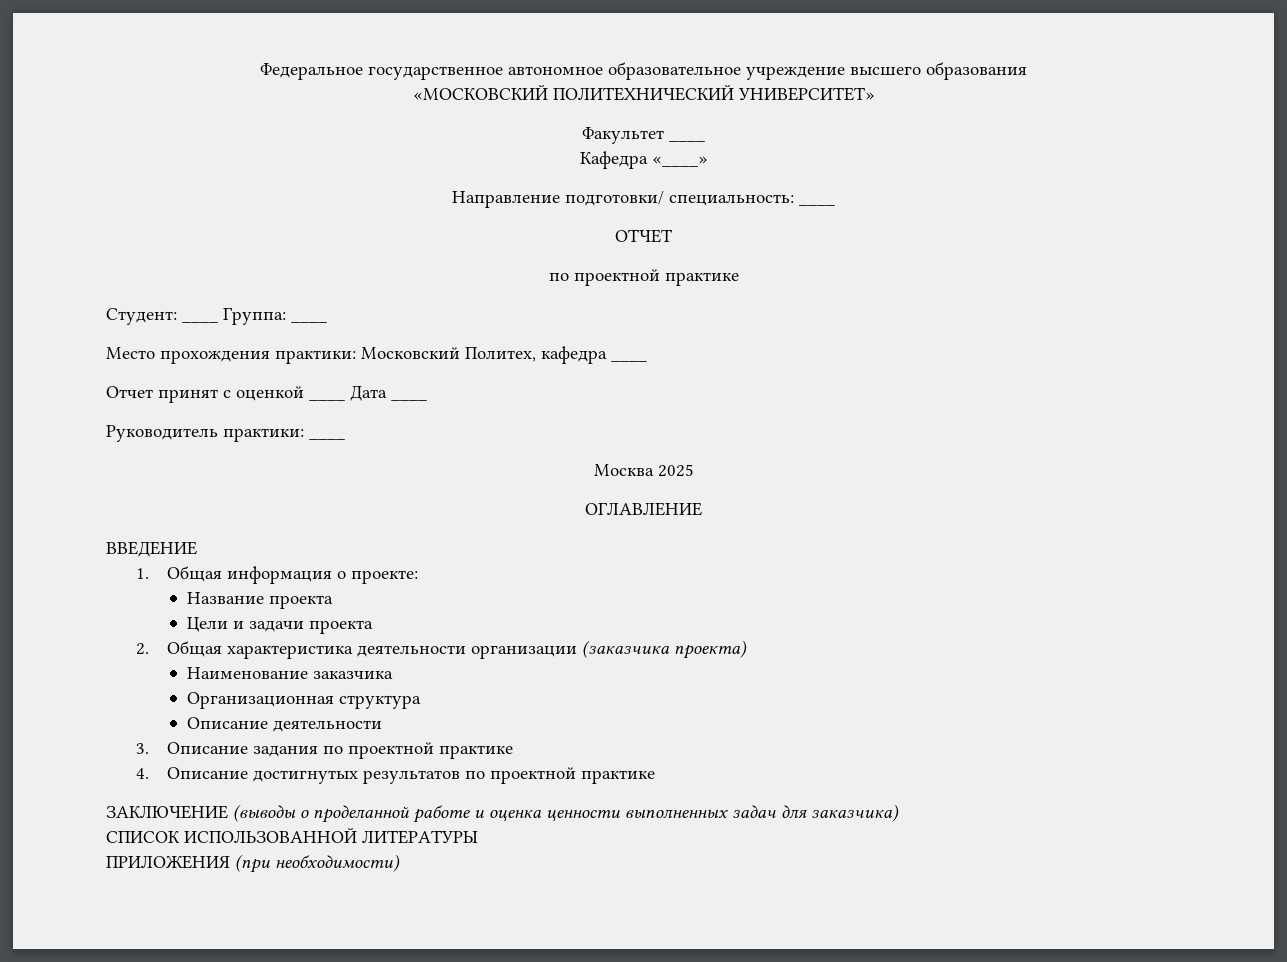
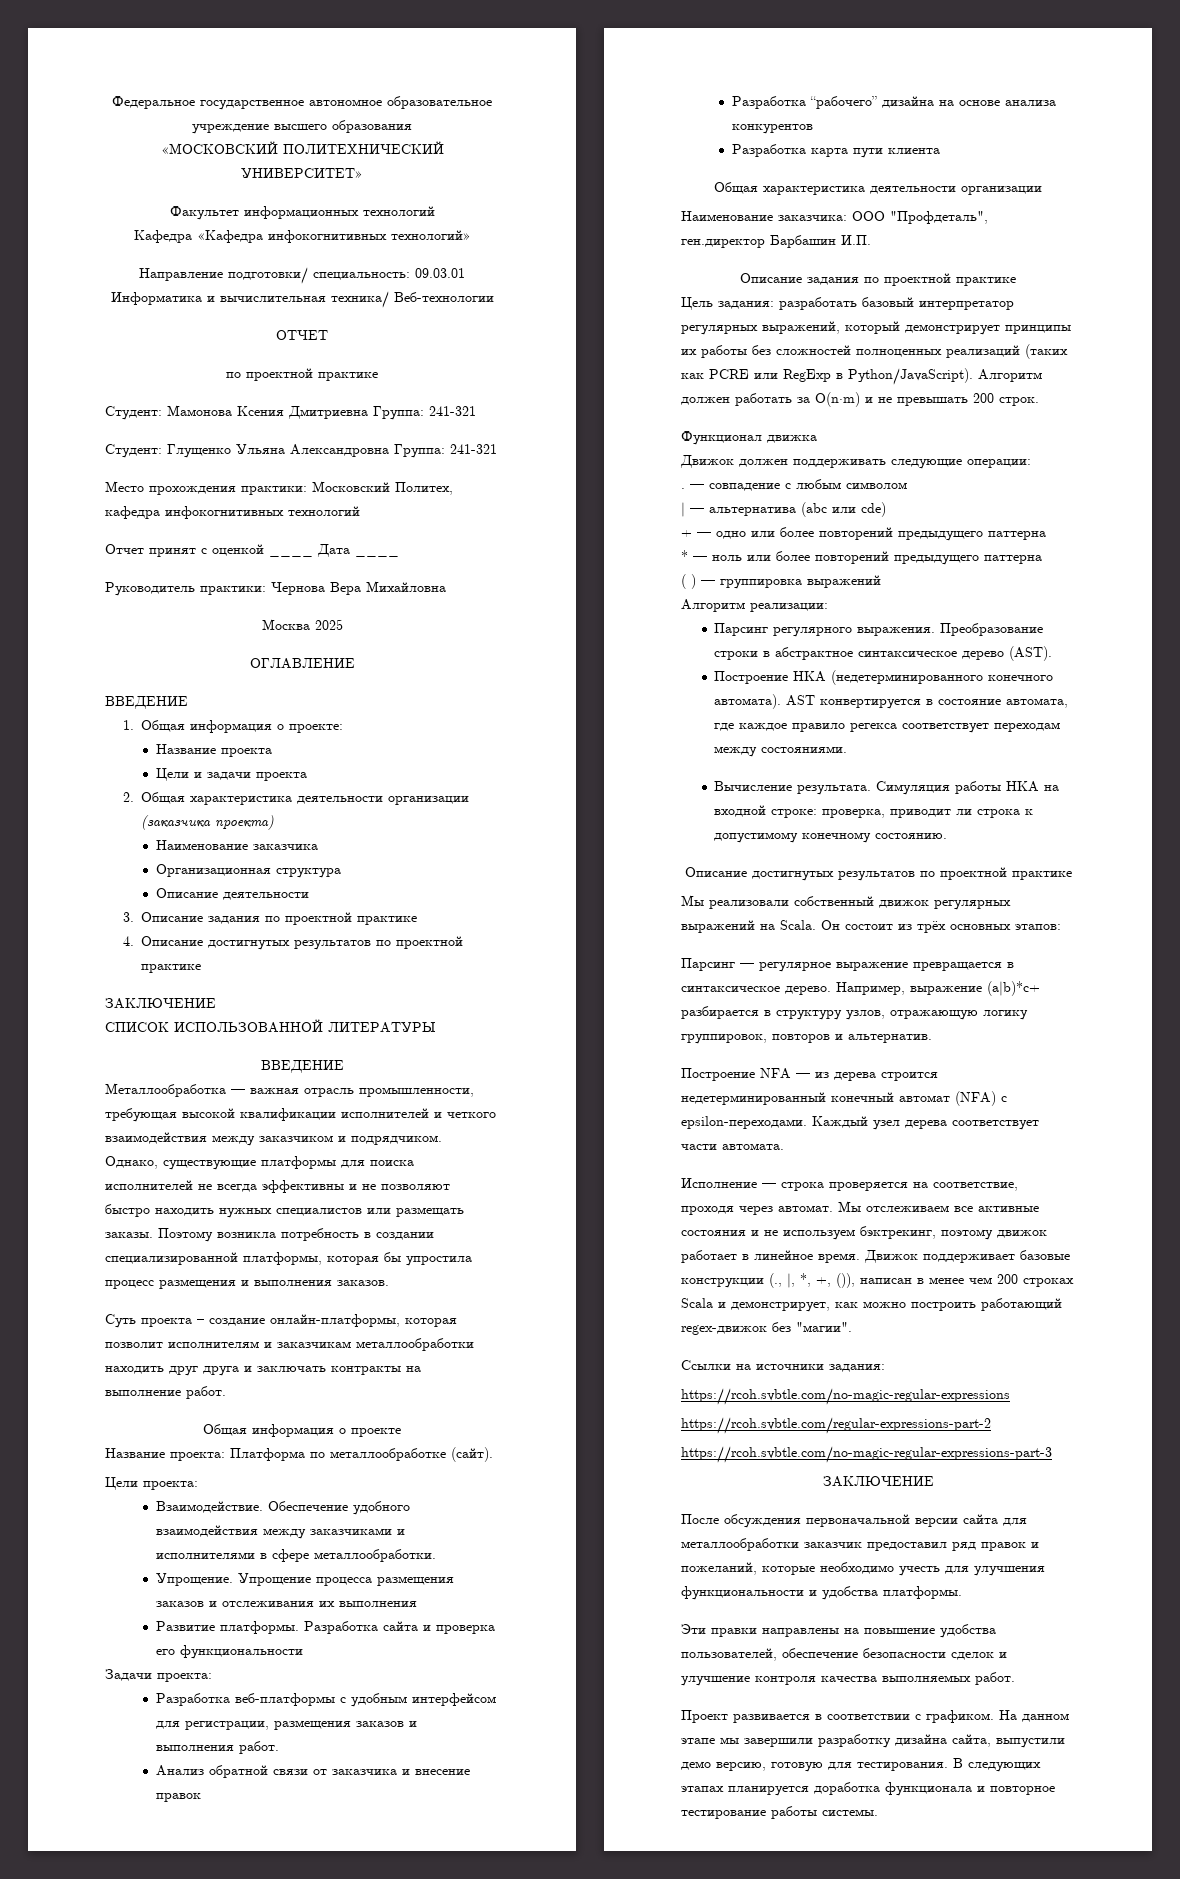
- Факультет ____
+ Факультет информационных технологий
- Кафедра «____»
+ Кафедра «Кафедра инфокогнитивных технологий»
- Направление подготовки/ специальность: ____
+ Направление подготовки/ специальность: 09.03.01 Информатика и вычислительная техника/ Веб-технологии
- Студент: ____ Группа: ____
+ Студент: Мамонова Ксения Дмитриевна Группа: 241-321
+ Студент: Глущенко Ульяна Александровна Группа: 241-321
- Место прохождения практики: Московский Политех, кафедра ____
+ Место прохождения практики: Московский Политех, кафедра инфокогнитивных технологий
- Руководитель практики: ____
+ Руководитель практики: Чернова Вера Михайловна
  4. Описание достигнутых результатов по проектной практике
- ЗАКЛЮЧЕНИЕ (выводы о проделанной работе и оценка ценности выполненных задач для заказчика)
+ ЗАКЛЮЧЕНИЕ
  СПИСОК ИСПОЛЬЗОВАННОЙ ЛИТЕРАТУРЫ
- ПРИЛОЖЕНИЯ (при необходимости)
+ ВВЕДЕНИЕ
+ Металлообработка — важная отрасль промышленности, требующая высокой квалификации исполнителей и четкого взаимодействия между заказчиком и подрядчиком. Однако, существующие платформы для поиска исполнителей не всегда эффективны и не позволяют быстро находить нужных специалистов или размещать заказы. Поэтому возникла потребность в создании специализированной платформы, которая бы упростила процесс размещения и выполнения заказов.
+ Суть проекта – создание онлайн-платформы, которая позволит исполнителям и заказчикам металлообработки находить друг друга и заключать контракты на выполнение работ.
+ Общая информация о проекте
+ Название проекта: Платформа по металлообработке (сайт).
+ Цели проекта:
+ Взаимодействие. Обеспечение удобного взаимодействия между заказчиками и исполнителями в сфере металлообработки.
+ Упрощение. Упрощение процесса размещения заказов и отслеживания их выполнения
+ Развитие платформы. Разработка сайта и проверка его функциональности
+ Задачи проекта:
+ Разработка веб-платформы с удобным интерфейсом для регистрации, размещения заказов и выполнения работ.
+ Анализ обратной связи от заказчика и внесение правок
+ Разработка “рабочего” дизайна на основе анализа конкурентов
+ Разработка карта пути клиента
+ Общая характеристика деятельности организации
+ Наименование заказчика: ООО "Профдеталь", ген.директор Барбашин И.П.
+ Описание задания по проектной практике
+ Цель задания: разработать базовый интерпретатор регулярных выражений, который демонстрирует принципы их работы без сложностей полноценных реализаций (таких как PCRE или RegExp в Python/JavaScript). Алгоритм должен работать за O(n·m) и не превышать 200 строк.
+ Функционал движка
+ Движок должен поддерживать следующие операции:
+ . — совпадение с любым символом
+ | — альтернатива (abc или cde)
+ + — одно или более повторений предыдущего паттерна
+ * — ноль или более повторений предыдущего паттерна
+ ( ) — группировка выражений
+ Алгоритм реализации:
+ Парсинг регулярного выражения. Преобразование строки в абстрактное синтаксическое дерево (AST).
+ Построение НКА (недетерминированного конечного автомата). AST конвертируется в состояние автомата, где каждое правило регекса соответствует переходам между состояниями.
+ Вычисление результата. Симуляция работы НКА на входной строке: проверка, приводит ли строка к допустимому конечному состоянию.
+ Описание достигнутых результатов по проектной практике
+ Мы реализовали собственный движок регулярных выражений на Scala. Он состоит из трёх основных этапов:
+ Парсинг — регулярное выражение превращается в синтаксическое дерево. Например, выражение (a|b)*c+ разбирается в структуру узлов, отражающую логику группировок, повторов и альтернатив.
+ Построение NFA — из дерева строится недетерминированный конечный автомат (NFA) с epsilon-переходами. Каждый узел дерева соответствует части автомата.
+ Исполнение — строка проверяется на соответствие, проходя через автомат. Мы отслеживаем все активные состояния и не используем бэктрекинг, поэтому движок работает в линейное время. Движок поддерживает базовые конструкции (., |, *, +, ()), написан в менее чем 200 строках Scala и демонстрирует, как можно построить работающий regex-движок без "магии".
+ Ссылки на источники задания:
+ https://rcoh.svbtle.com/no-magic-regular-expressions
+ https://rcoh.svbtle.com/regular-expressions-part-2
+ https://rcoh.svbtle.com/no-magic-regular-expressions-part-3
+ ЗАКЛЮЧЕНИЕ
+ После обсуждения первоначальной версии сайта для металлообработки заказчик предоставил ряд правок и пожеланий, которые необходимо учесть для улучшения функциональности и удобства платформы.
+ Эти правки направлены на повышение удобства пользователей, обеспечение безопасности сделок и улучшение контроля качества выполняемых работ.
+ Проект развивается в соответствии с графиком. На данном этапе мы завершили разработку дизайна сайта, выпустили демо версию, готовую для тестирования. В следующих этапах планируется доработка функционала и повторное тестирование работы системы.

